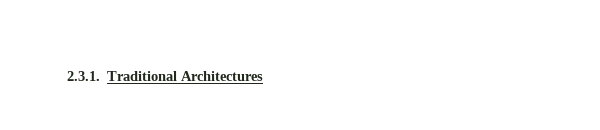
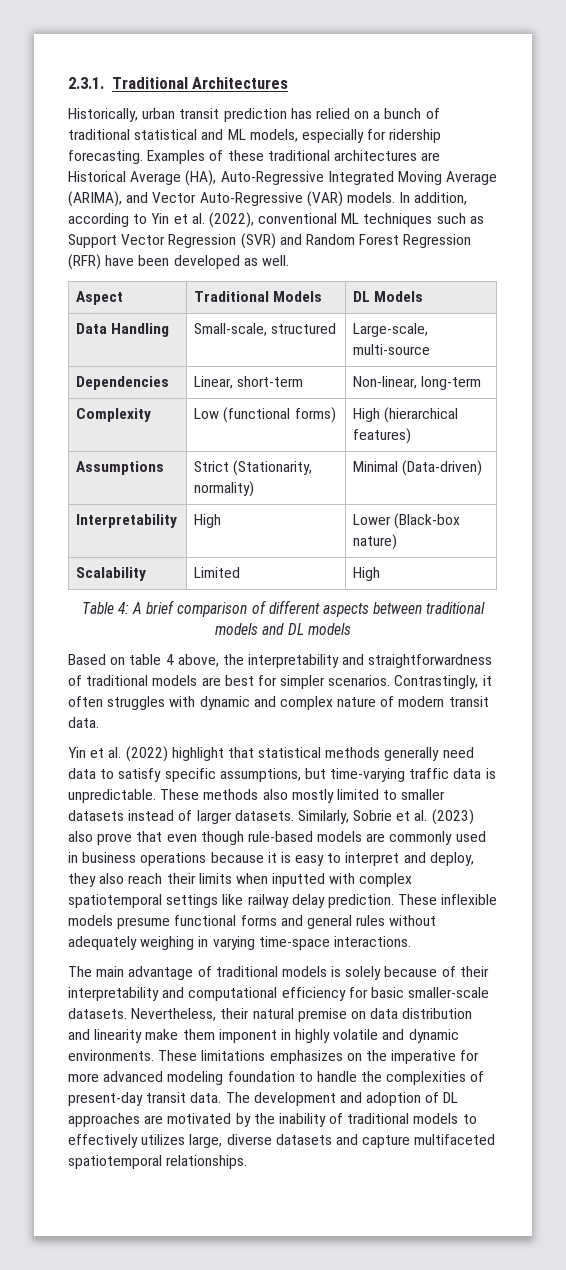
+ Historically, urban transit prediction has relied on a bunch of traditional statistical and ML models, especially for ridership forecasting. Examples of these traditional architectures are Historical Average (HA), Auto-Regressive Integrated Moving Average (ARIMA), and Vector Auto-Regressive (VAR) models. In addition, according to Yin et al. (2022), conventional ML techniques such as Support Vector Regression (SVR) and Random Forest Regression (RFR) have been developed as well.
+ Aspect | Traditional Models | DL Models
+ Data Handling | Small-scale, structured | Large-scale, multi-source
+ Dependencies | Linear, short-term | Non-linear, long-term
+ Complexity | Low (functional forms) | High (hierarchical features)
+ Assumptions | Strict (Stationarity, normality) | Minimal (Data-driven)
+ Interpretability | High | Lower (Black-box nature)
+ Scalability | Limited | High
+ Table 4: A brief comparison of different aspects between traditional models and DL models
+ Based on table 4 above, the interpretability and straightforwardness of traditional models are best for simpler scenarios. Contrastingly, it often struggles with dynamic and complex nature of modern transit data.
+ Yin et al. (2022) highlight that statistical methods generally need data to satisfy specific assumptions, but time-varying traffic data is unpredictable. These methods also mostly limited to smaller datasets instead of larger datasets. Similarly, Sobrie et al. (2023) also prove that even though rule-based models are commonly used in business operations because it is easy to interpret and deploy, they also reach their limits when inputted with complex spatiotemporal settings like railway delay prediction. These inflexible models presume functional forms and general rules without adequately weighing in varying time-space interactions.
+ The main advantage of traditional models is solely because of their interpretability and computational efficiency for basic smaller-scale datasets. Nevertheless, their natural premise on data distribution and linearity make them imponent in highly volatile and dynamic environments. These limitations emphasizes on the imperative for more advanced modeling foundation to handle the complexities of present-day transit data. The development and adoption of DL approaches are motivated by the inability of traditional models to effectively utilizes large, diverse datasets and capture multifaceted spatiotemporal relationships.

